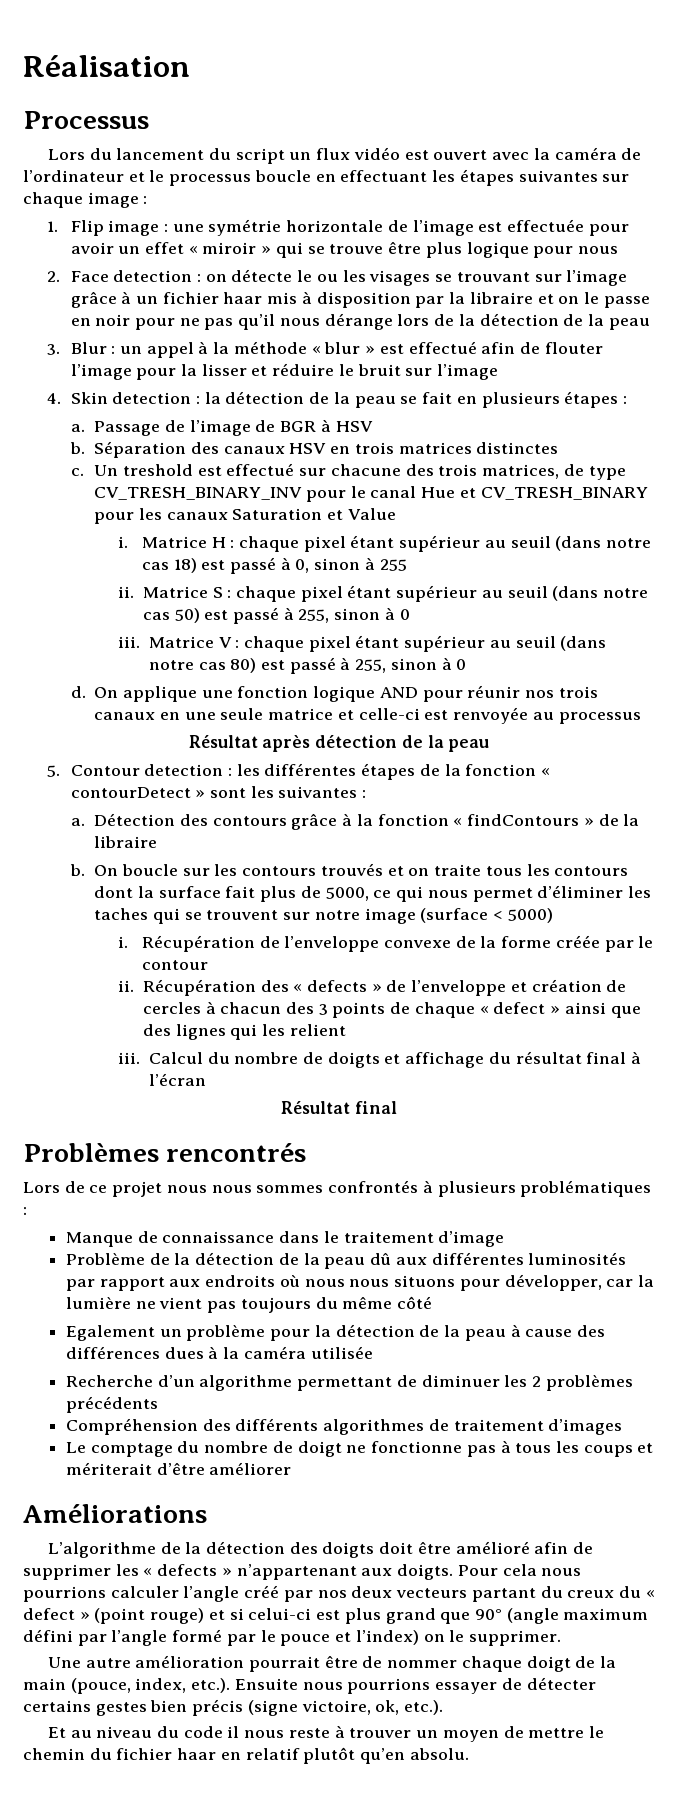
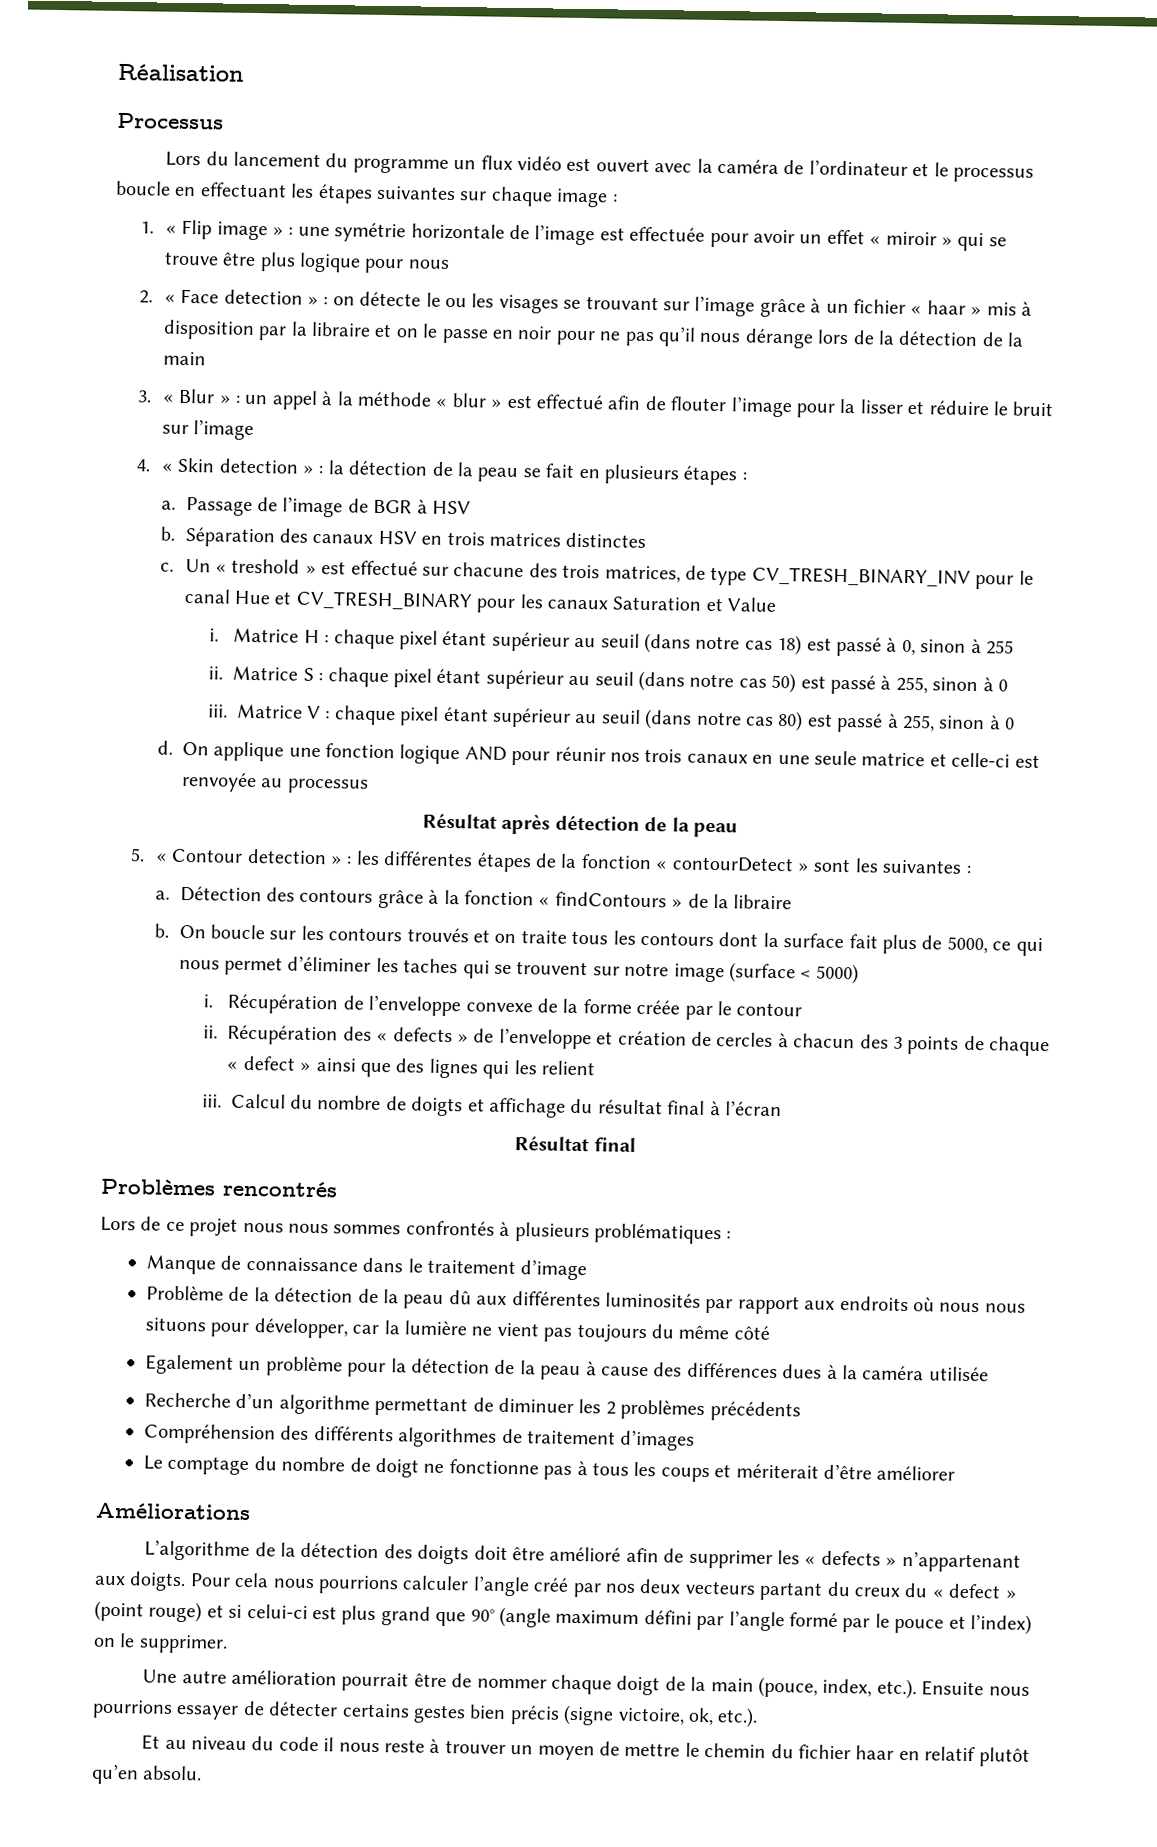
- Lors du lancement du script un flux vidéo est ouvert avec la caméra de l’ordinateur et le processus boucle en effectuant les étapes suivantes sur chaque image :
+ Lors du lancement du programme un flux vidéo est ouvert avec la caméra de l’ordinateur et le processus boucle en effectuant les étapes suivantes sur chaque image :
- 1. Flip image : une symétrie horizontale de l’image est effectuée pour avoir un effet « miroir » qui se trouve être plus logique pour nous
+ 1. « Flip image » : une symétrie horizontale de l’image est effectuée pour avoir un effet « miroir » qui se trouve être plus logique pour nous
- 2. Face detection : on détecte le ou les visages se trouvant sur l’image grâce à un fichier haar mis à disposition par la libraire et on le passe en noir pour ne pas qu’il nous dérange lors de la détection de la peau
+ 2. « Face detection » : on détecte le ou les visages se trouvant sur l’image grâce à un fichier « haar » mis à disposition par la libraire et on le passe en noir pour ne pas qu’il nous dérange lors de la détection de la main
- 3. Blur : un appel à la méthode « blur » est effectué afin de flouter l’image pour la lisser et réduire le bruit sur l’image
+ 3. « Blur » : un appel à la méthode « blur » est effectué afin de flouter l’image pour la lisser et réduire le bruit sur l’image
- 4. Skin detection : la détection de la peau se fait en plusieurs étapes :
+ 4. « Skin detection » : la détection de la peau se fait en plusieurs étapes :
- Un treshold est effectué sur chacune des trois matrices, de type CV_TRESH_BINARY_INV pour le canal Hue et CV_TRESH_BINARY pour les canaux Saturation et Value
+ Un « treshold » est effectué sur chacune des trois matrices, de type CV_TRESH_BINARY_INV pour le canal Hue et CV_TRESH_BINARY pour les canaux Saturation et Value
- 5. Contour detection : les différentes étapes de la fonction « contourDetect » sont les suivantes :
+ 5. « Contour detection » : les différentes étapes de la fonction « contourDetect » sont les suivantes :

